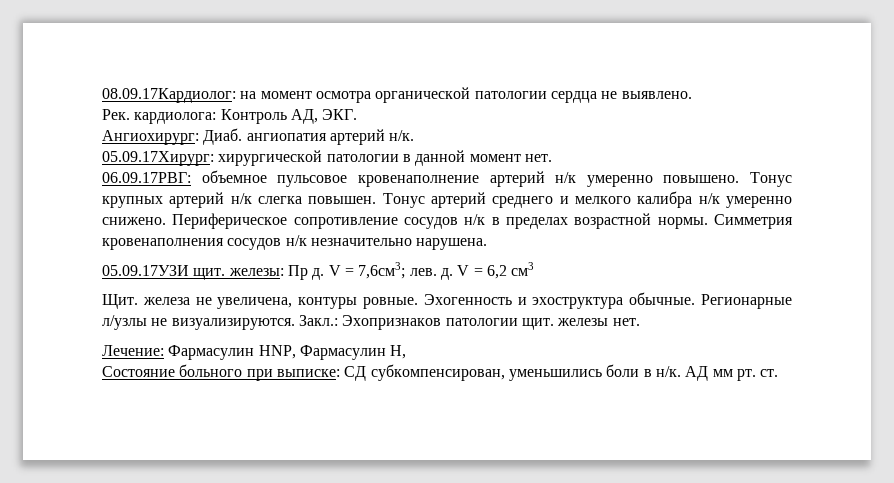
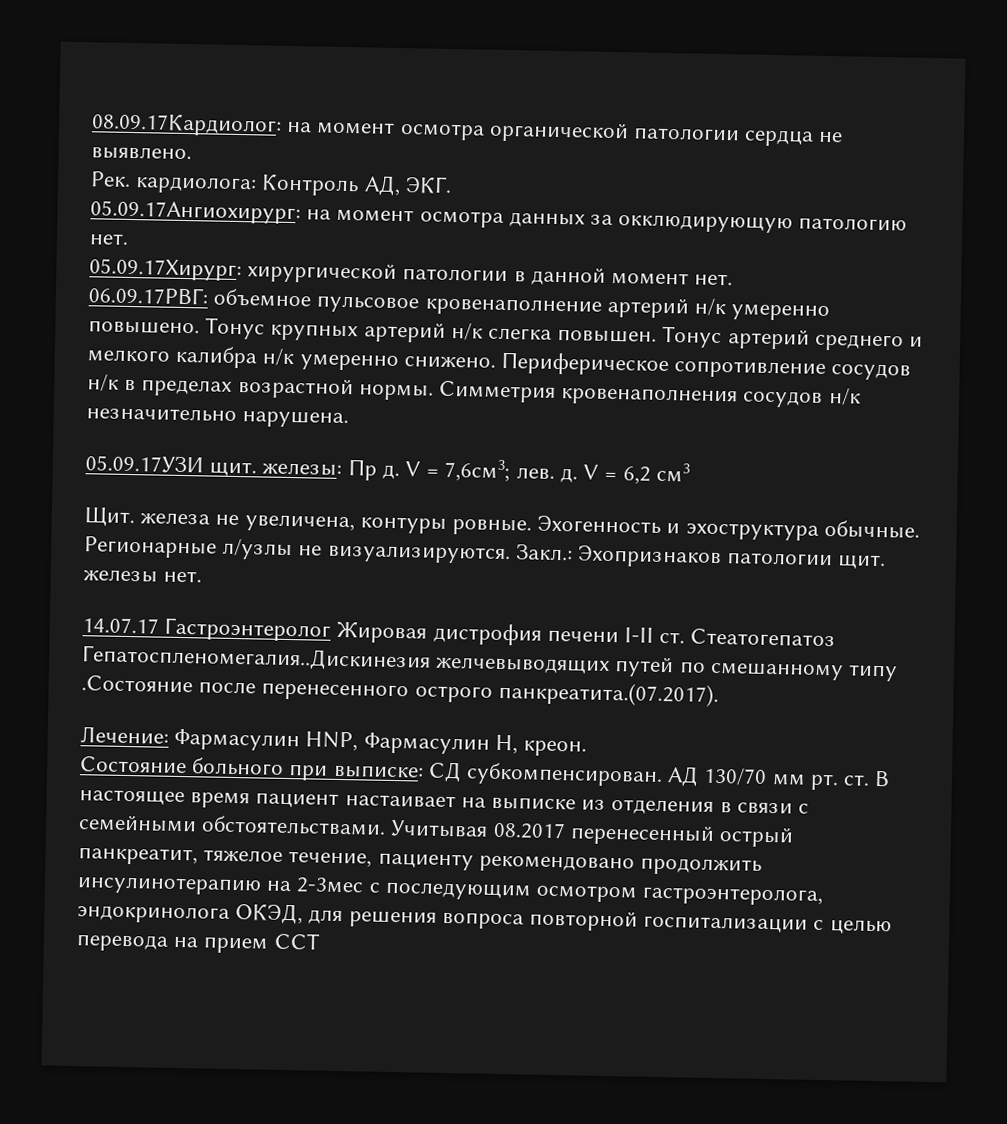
- Ангиохирург: Диаб. ангиопатия артерий н/к.
+ 05.09.17Ангиохирург: на момент осмотра данных за окклюдирующую патологию нет.
+ 14.07.17 Гастроэнтеролог Жировая дистрофия печени I-II ст. Стеатогепатоз Гепатоспленомегалия..Дискинезия желчевыводящих путей по смешанному типу .Состояние после перенесенного острого панкреатита.(07.2017).
- Лечение: Фармасулин НNP, Фармасулин Н,
+ Лечение: Фармасулин НNP, Фармасулин Н, креон.
- Состояние больного при выписке: СД субкомпенсирован, уменьшились боли в н/к. АД мм рт. ст.
+ Состояние больного при выписке: СД субкомпенсирован. АД 130/70 мм рт. ст. В настоящее время пациент настаивает на выписке из отделения в связи с семейными обстоятельствами. Учитывая 08.2017 перенесенный острый панкреатит, тяжелое течение, пациенту рекомендовано продолжить инсулинотерапию на 2-3мес с последующим осмотром гастроэнтеролога, эндокринолога ОКЭД, для решения вопроса повторной госпитализации с целью перевода на прием ССТ

